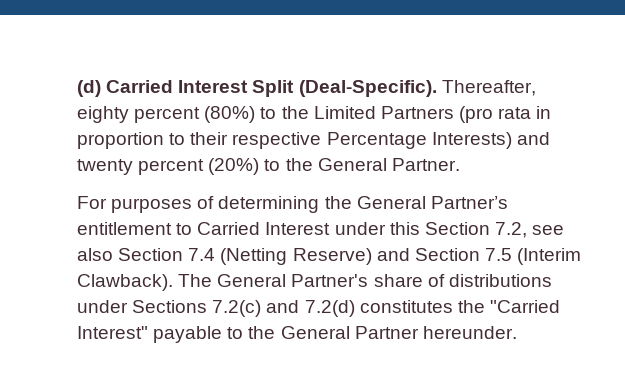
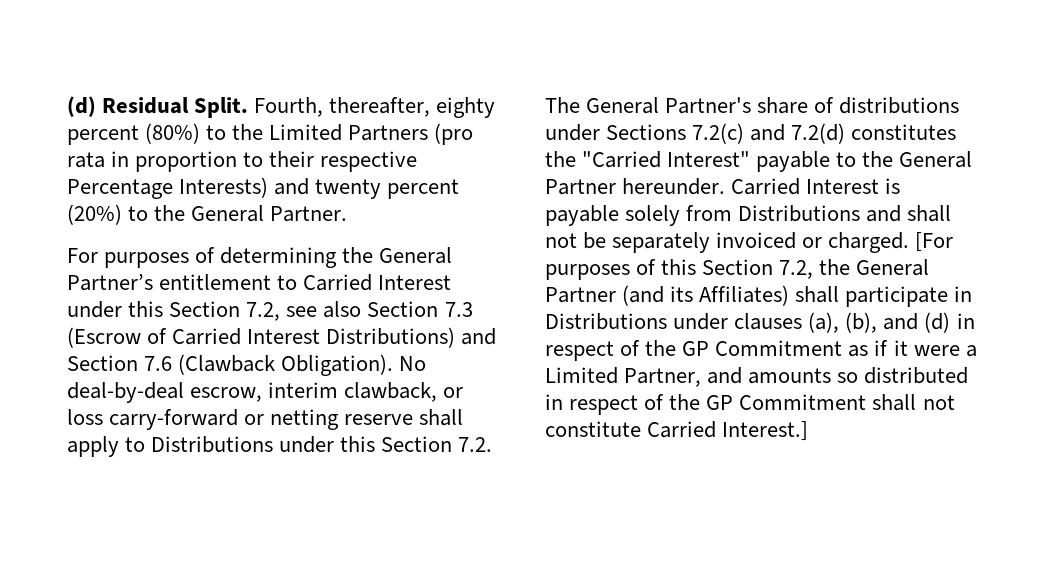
- (d) Carried Interest Split (Deal-Specific). Thereafter, eighty percent (80%) to the Limited Partners (pro rata in proportion to their respective Percentage Interests) and twenty percent (20%) to the General Partner.
+ (d) Residual Split. Fourth, thereafter, eighty percent (80%) to the Limited Partners (pro rata in proportion to their respective Percentage Interests) and twenty percent (20%) to the General Partner.
- For purposes of determining the General Partner’s entitlement to Carried Interest under this Section 7.2, see also Section 7.4 (Netting Reserve) and Section 7.5 (Interim Clawback). The General Partner's share of distributions under Sections 7.2(c) and 7.2(d) constitutes the "Carried Interest" payable to the General Partner hereunder.
+ For purposes of determining the General Partner’s entitlement to Carried Interest under this Section 7.2, see also Section 7.3 (Escrow of Carried Interest Distributions) and Section 7.6 (Clawback Obligation). No deal-by-deal escrow, interim clawback, or loss carry-forward or netting reserve shall apply to Distributions under this Section 7.2. The General Partner's share of distributions under Sections 7.2(c) and 7.2(d) constitutes the "Carried Interest" payable to the General Partner hereunder.
+ Carried Interest is payable solely from Distributions and shall not be separately invoiced or charged. [For purposes of this Section 7.2, the General Partner (and its Affiliates) shall participate in Distributions under clauses (a), (b), and (d) in respect of the GP Commitment as if it were a Limited Partner, and amounts so distributed in respect of the GP Commitment shall not constitute Carried Interest.]

